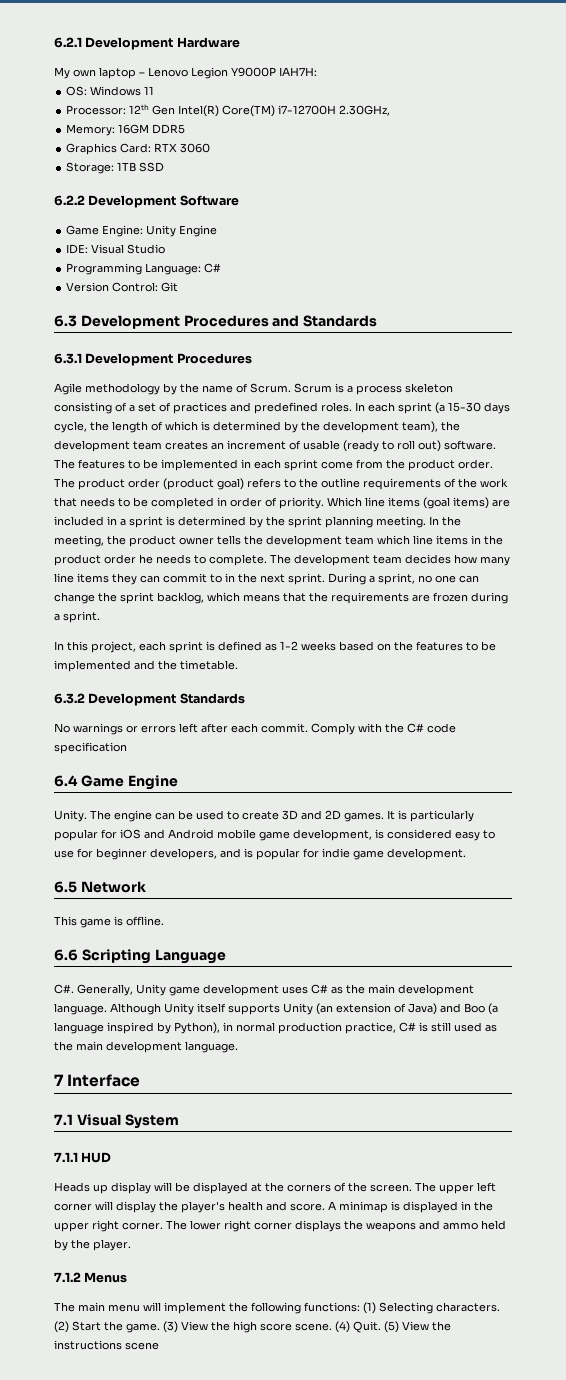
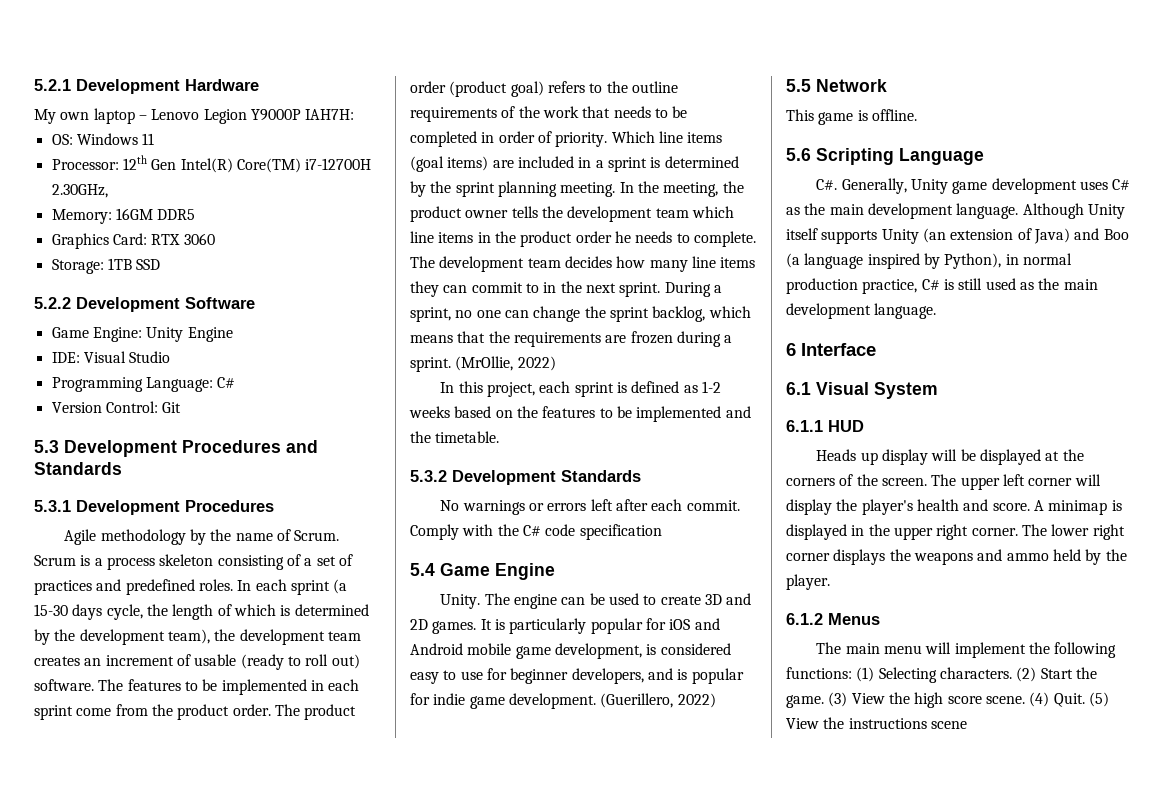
- 6.2.1 Development Hardware
+ 5.2.1 Development Hardware
- 6.2.2 Development Software
+ 5.2.2 Development Software
- 6.3 Development Procedures and Standards
+ 5.3 Development Procedures and Standards
- 6.3.1 Development Procedures
+ 5.3.1 Development Procedures
+ (MrOllie, 2022)
- 6.3.2 Development Standards
+ 5.3.2 Development Standards
- 6.4 Game Engine
+ 5.4 Game Engine
- It is particularly popular for iOS and Android mobile game development, is considered easy to use for beginner developers, and is popular for indie game development.
- 6.5 Network
+ It is particularly popular for iOS and Android mobile game development, is considered easy to use for beginner developers, and is popular for indie game development. (Guerillero, 2022)
+ 5.5 Network
- 6.6 Scripting Language
+ 5.6 Scripting Language
- 7 Interface
+ 6 Interface
- 7.1 Visual System
+ 6.1 Visual System
- 7.1.1 HUD
+ 6.1.1 HUD
- 7.1.2 Menus
+ 6.1.2 Menus

